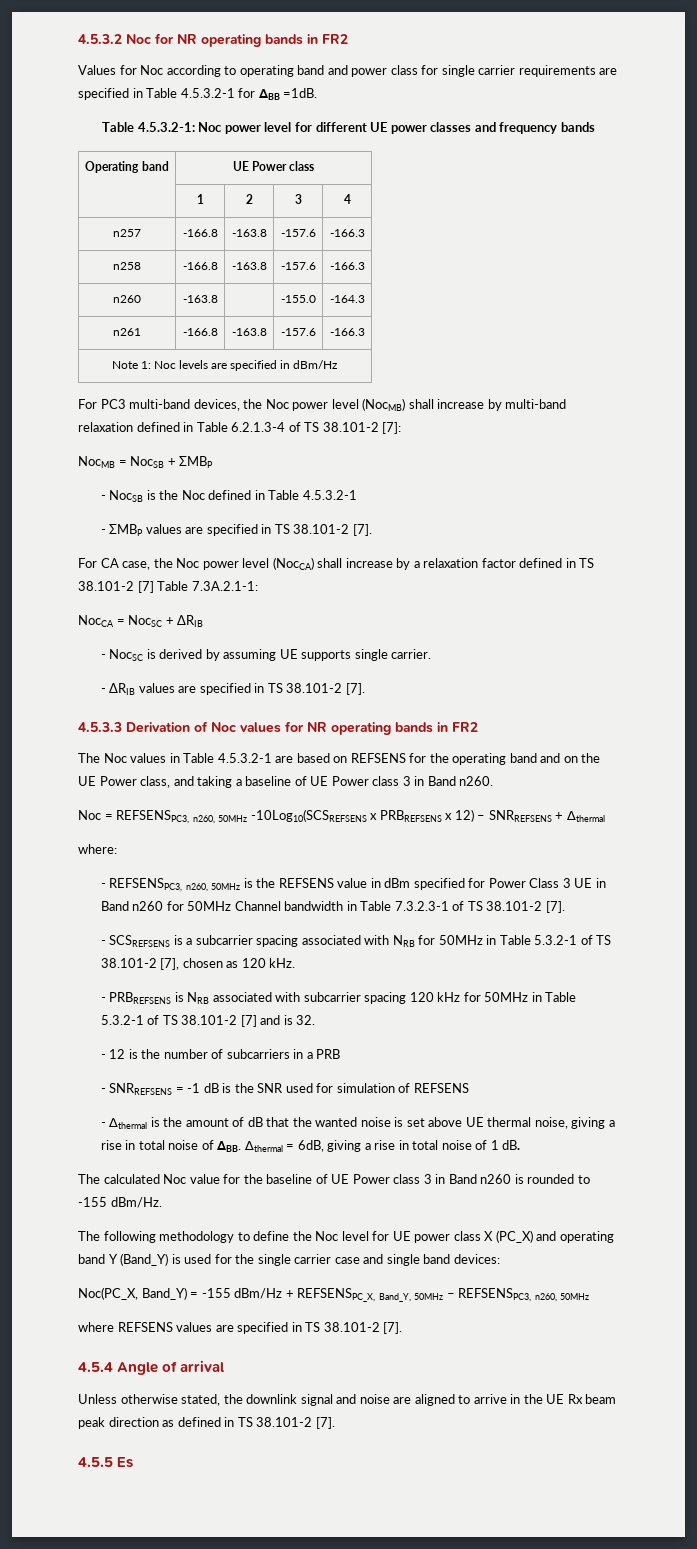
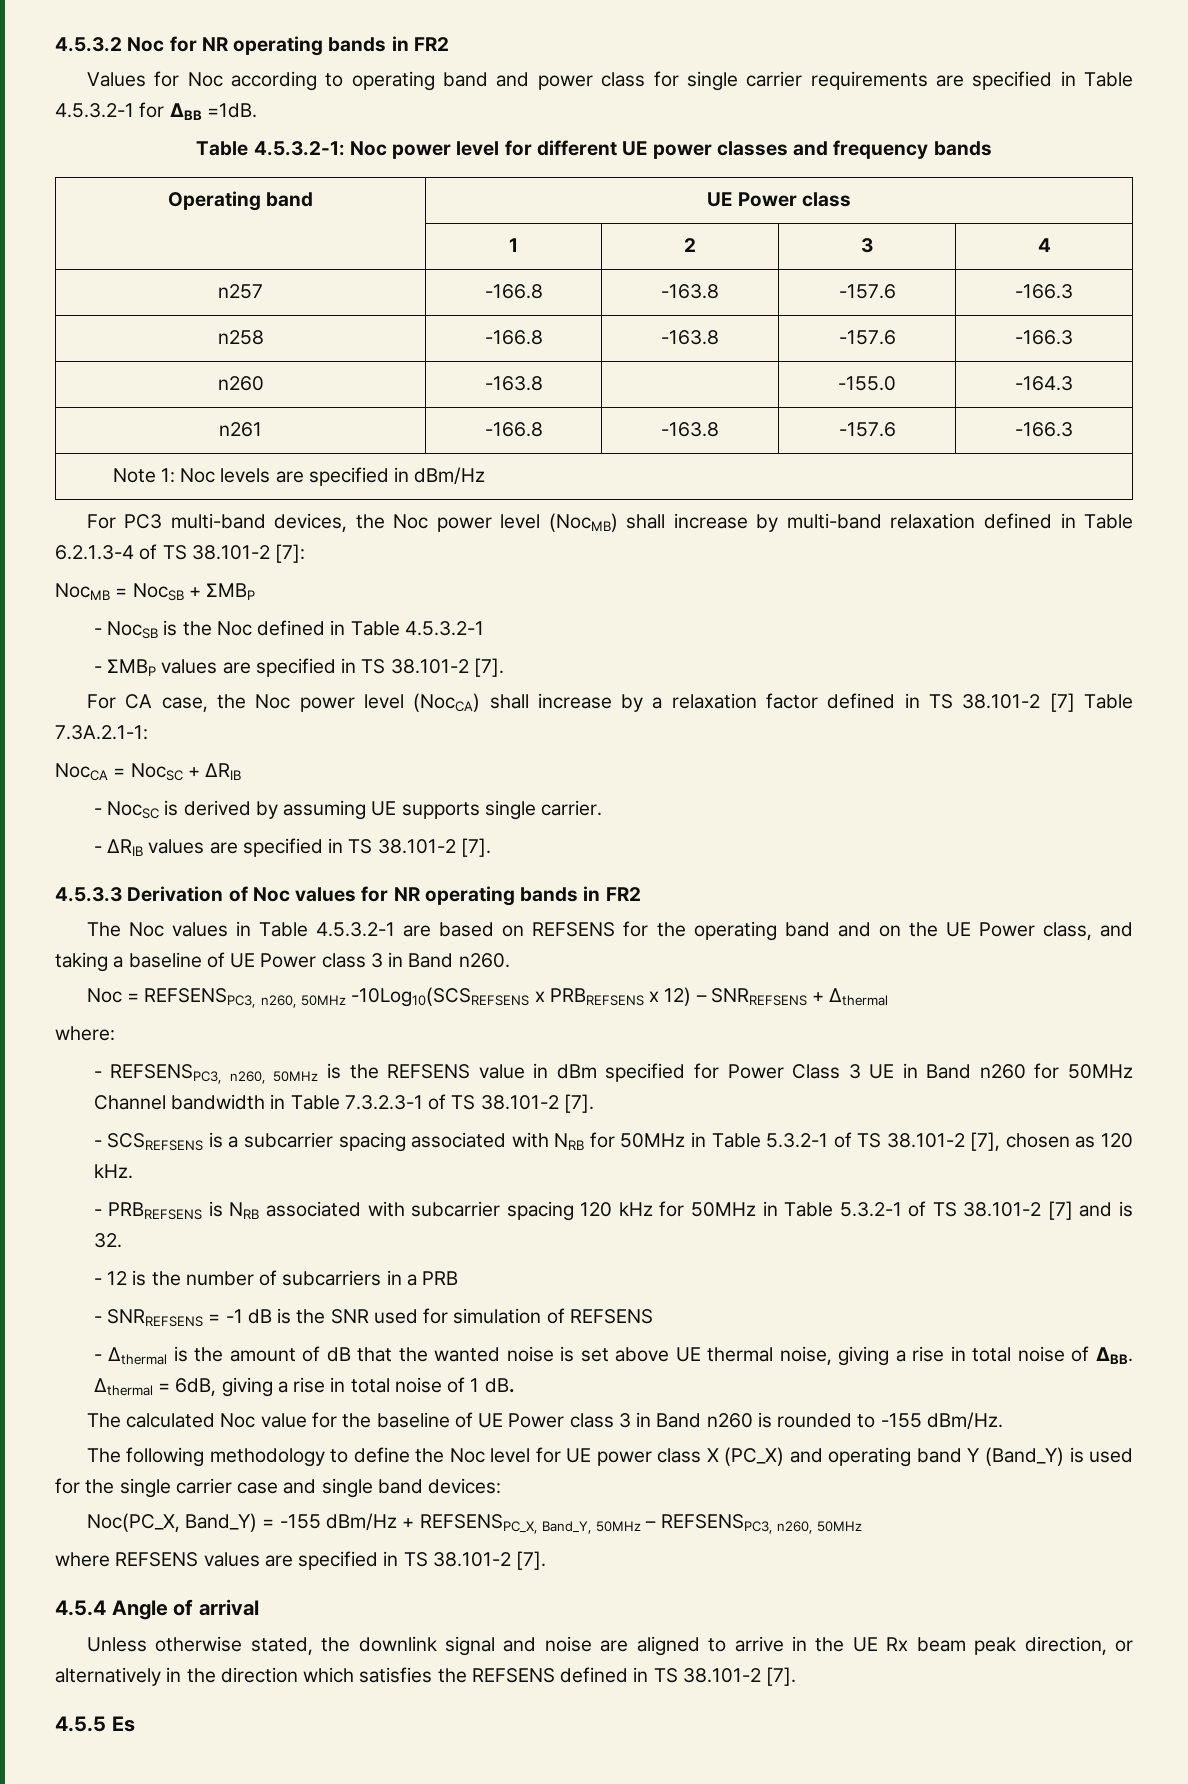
- Unless otherwise stated, the downlink signal and noise are aligned to arrive in the UE Rx beam peak direction as defined in TS 38.101-2 [7].
+ Unless otherwise stated, the downlink signal and noise are aligned to arrive in the UE Rx beam peak direction, or alternatively in the direction which satisfies the REFSENS defined in TS 38.101-2 [7].

